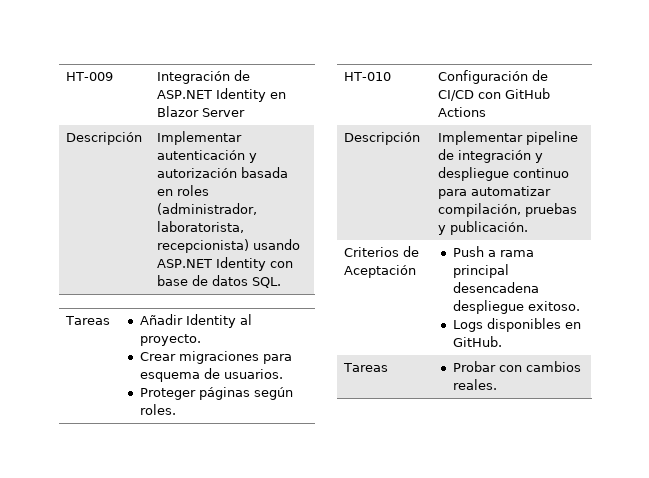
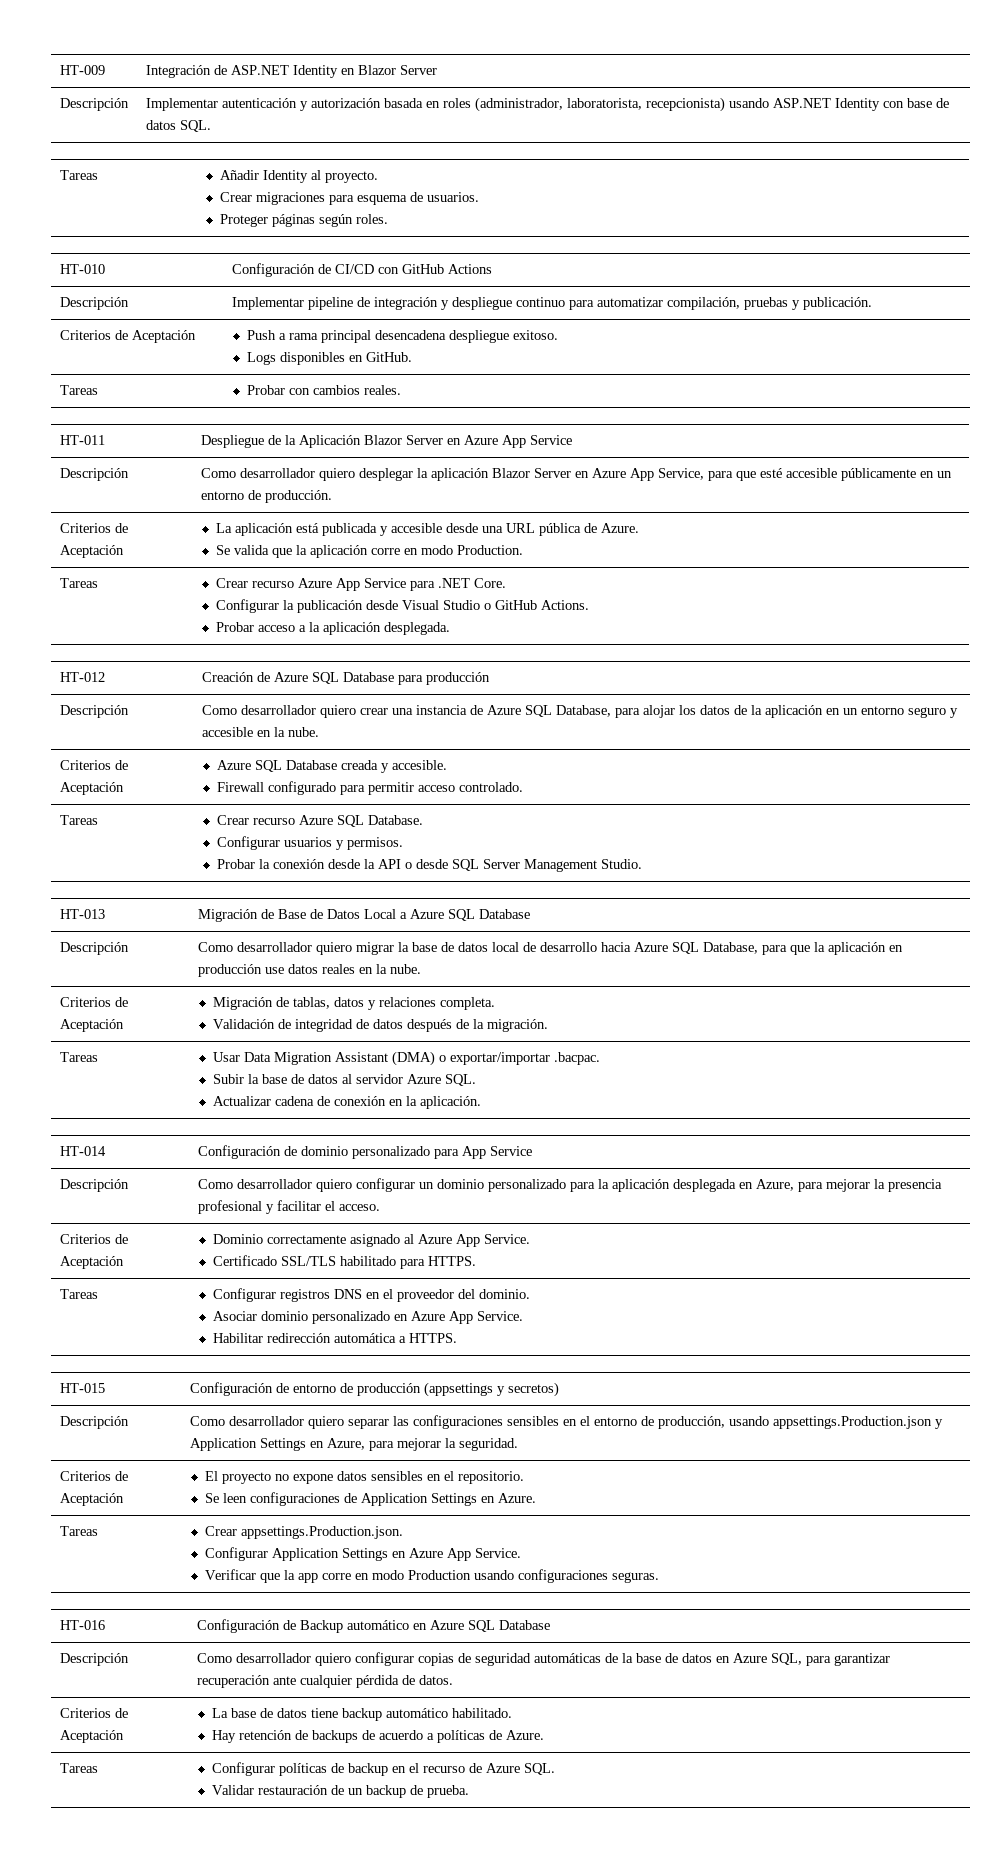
+ HT-011 | Despliegue de la Aplicación Blazor Server en Azure App Service
+ Descripción | Como desarrollador quiero desplegar la aplicación Blazor Server en Azure App Service, para que esté accesible públicamente en un entorno de producción.
+ Criterios de Aceptación | La aplicación está publicada y accesible desde una URL pública de Azure.
+ Se valida que la aplicación corre en modo Production.
+ Tareas | Crear recurso Azure App Service para .NET Core.
+ Configurar la publicación desde Visual Studio o GitHub Actions.
+ Probar acceso a la aplicación desplegada.
+ HT-012 | Creación de Azure SQL Database para producción
+ Descripción | Como desarrollador quiero crear una instancia de Azure SQL Database, para alojar los datos de la aplicación en un entorno seguro y accesible en la nube.
+ Criterios de Aceptación | Azure SQL Database creada y accesible.
+ Firewall configurado para permitir acceso controlado.
+ Tareas | Crear recurso Azure SQL Database.
+ Configurar usuarios y permisos.
+ Probar la conexión desde la API o desde SQL Server Management Studio.
+ HT-013 | Migración de Base de Datos Local a Azure SQL Database
+ Descripción | Como desarrollador quiero migrar la base de datos local de desarrollo hacia Azure SQL Database, para que la aplicación en producción use datos reales en la nube.
+ Criterios de Aceptación | Migración de tablas, datos y relaciones completa.
+ Validación de integridad de datos después de la migración.
+ Tareas | Usar Data Migration Assistant (DMA) o exportar/importar .bacpac.
+ Subir la base de datos al servidor Azure SQL.
+ Actualizar cadena de conexión en la aplicación.
+ HT-014 | Configuración de dominio personalizado para App Service
+ Descripción | Como desarrollador quiero configurar un dominio personalizado para la aplicación desplegada en Azure, para mejorar la presencia profesional y facilitar el acceso.
+ Criterios de Aceptación | Dominio correctamente asignado al Azure App Service.
+ Certificado SSL/TLS habilitado para HTTPS.
+ Tareas | Configurar registros DNS en el proveedor del dominio.
+ Asociar dominio personalizado en Azure App Service.
+ Habilitar redirección automática a HTTPS.
+ HT-015 | Configuración de entorno de producción (appsettings y secretos)
+ Descripción | Como desarrollador quiero separar las configuraciones sensibles en el entorno de producción, usando appsettings.Production.json y Application Settings en Azure, para mejorar la seguridad.
+ Criterios de Aceptación | El proyecto no expone datos sensibles en el repositorio.
+ Se leen configuraciones de Application Settings en Azure.
+ Tareas | Crear appsettings.Production.json.
+ Configurar Application Settings en Azure App Service.
+ Verificar que la app corre en modo Production usando configuraciones seguras.
+ HT-016 | Configuración de Backup automático en Azure SQL Database
+ Descripción | Como desarrollador quiero configurar copias de seguridad automáticas de la base de datos en Azure SQL, para garantizar recuperación ante cualquier pérdida de datos.
+ Criterios de Aceptación | La base de datos tiene backup automático habilitado.
+ Hay retención de backups de acuerdo a políticas de Azure.
+ Tareas | Configurar políticas de backup en el recurso de Azure SQL.
+ Validar restauración de un backup de prueba.

